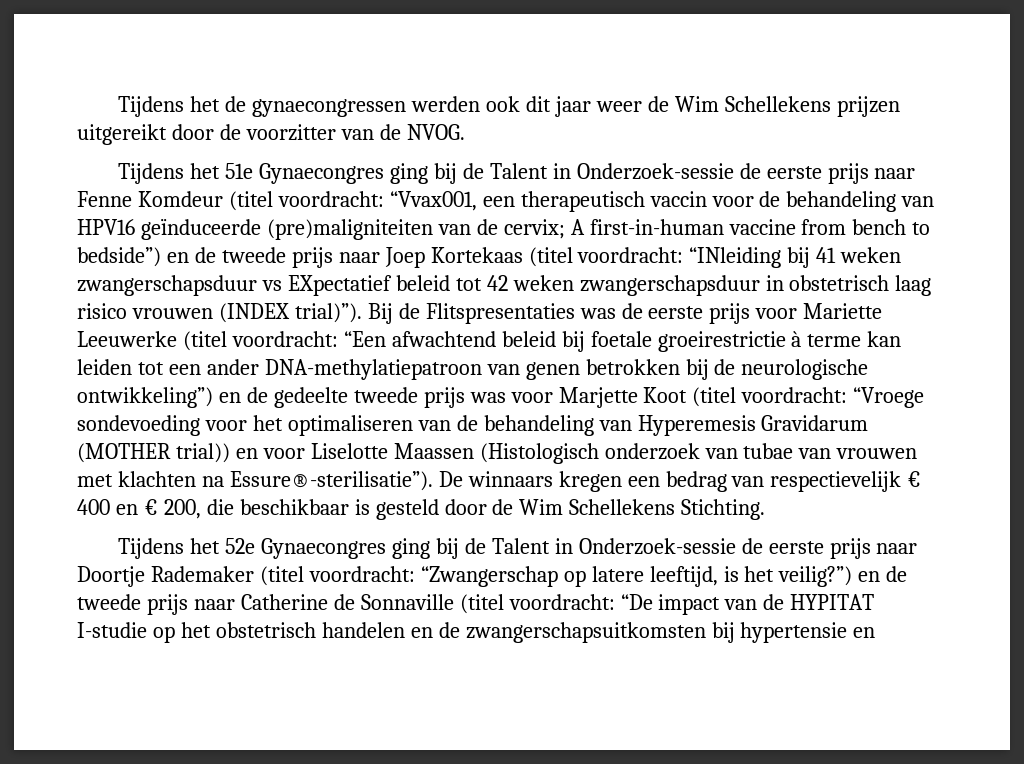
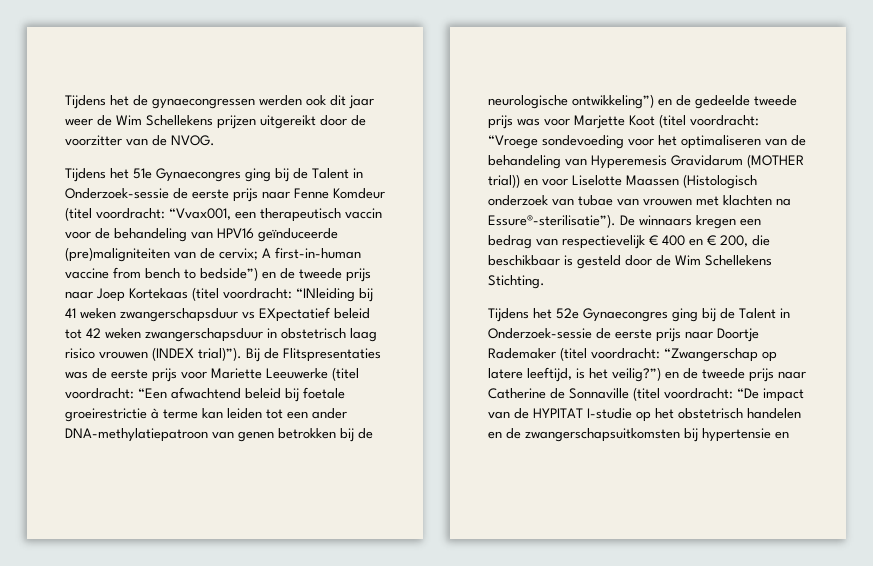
- “Een afwachtend beleid bij foetale groeirestrictie à terme kan leiden tot een ander DNA-methylatiepatroon van genen betrokken bij de neurologische ontwikkeling”) en de gedeelte tweede prijs was voor Marjette Koot (titel voordracht:
+ “Een afwachtend beleid bij foetale groeirestrictie à terme kan leiden tot een ander DNA-methylatiepatroon van genen betrokken bij de neurologische ontwikkeling”) en de gedeelde tweede prijs was voor Marjette Koot (titel voordracht:

